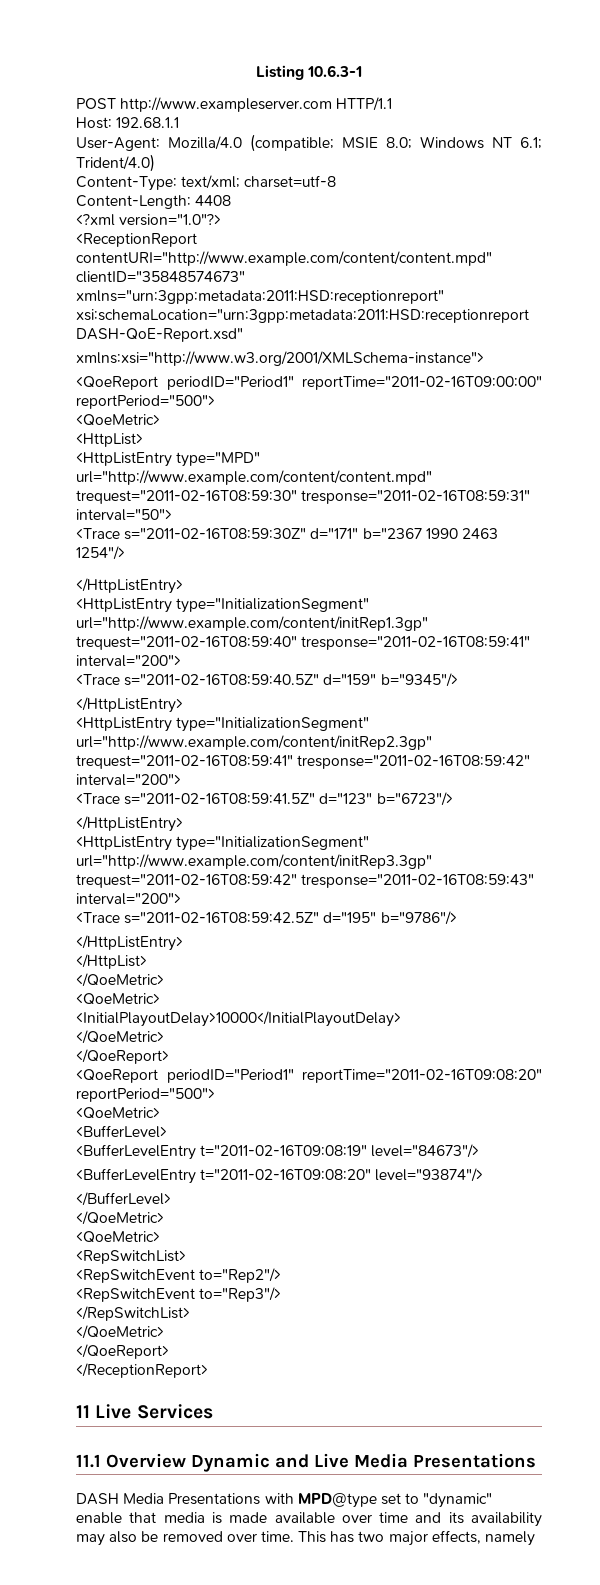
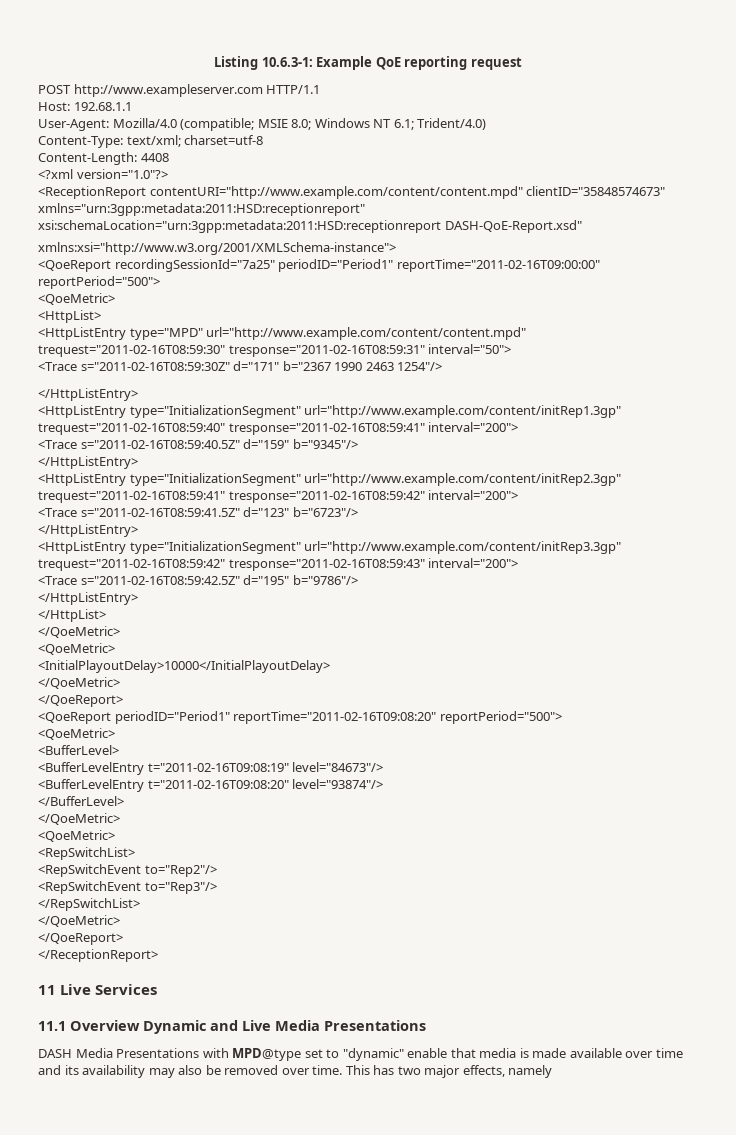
- Listing 10.6.3-1
+ Listing 10.6.3-1: Example QoE reporting request
- <QoeReport periodID="Period1" reportTime="2011-02-16T09:00:00" reportPeriod="500">
+ <QoeReport recordingSessionId="7a25" periodID="Period1" reportTime="2011-02-16T09:00:00" reportPeriod="500">

